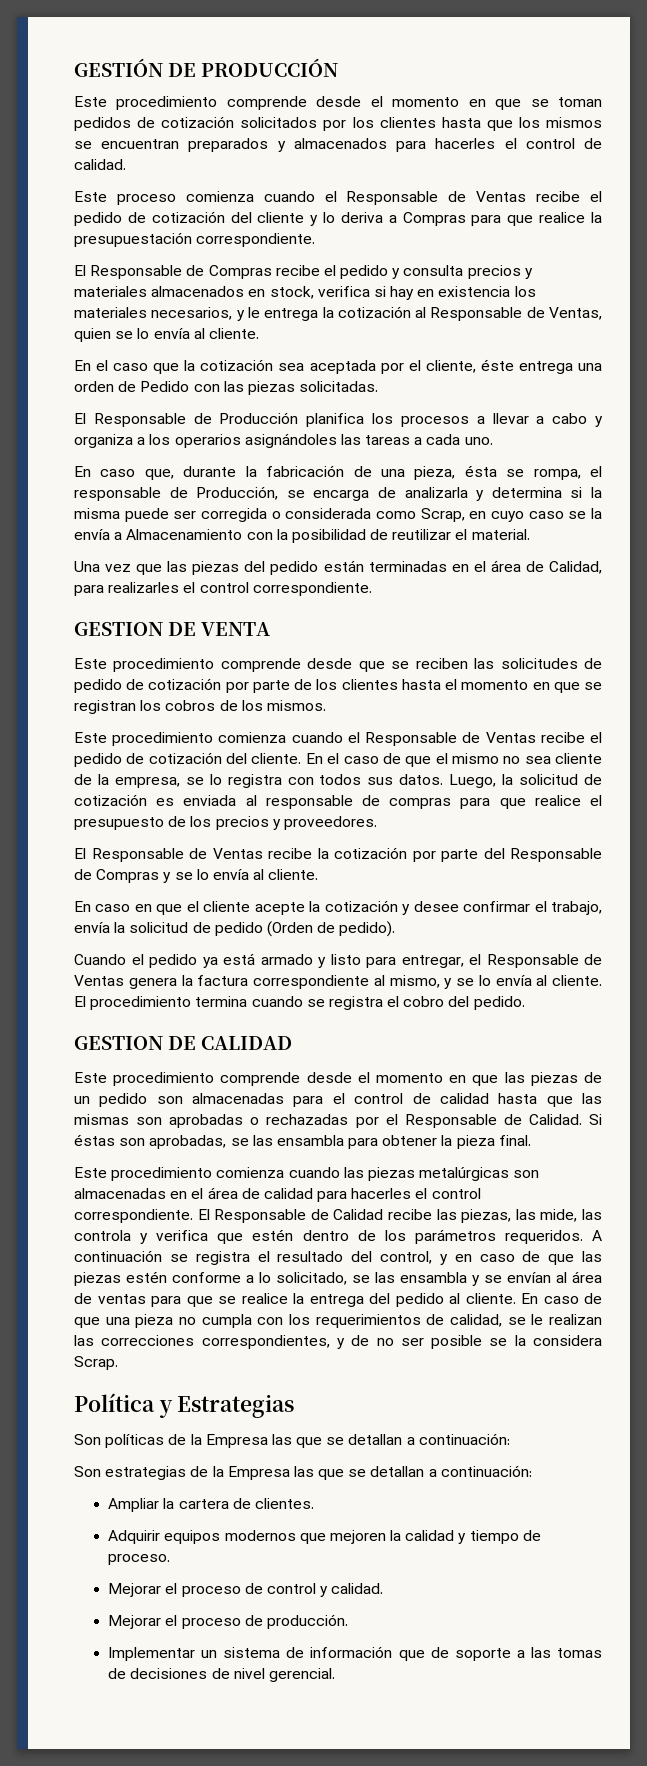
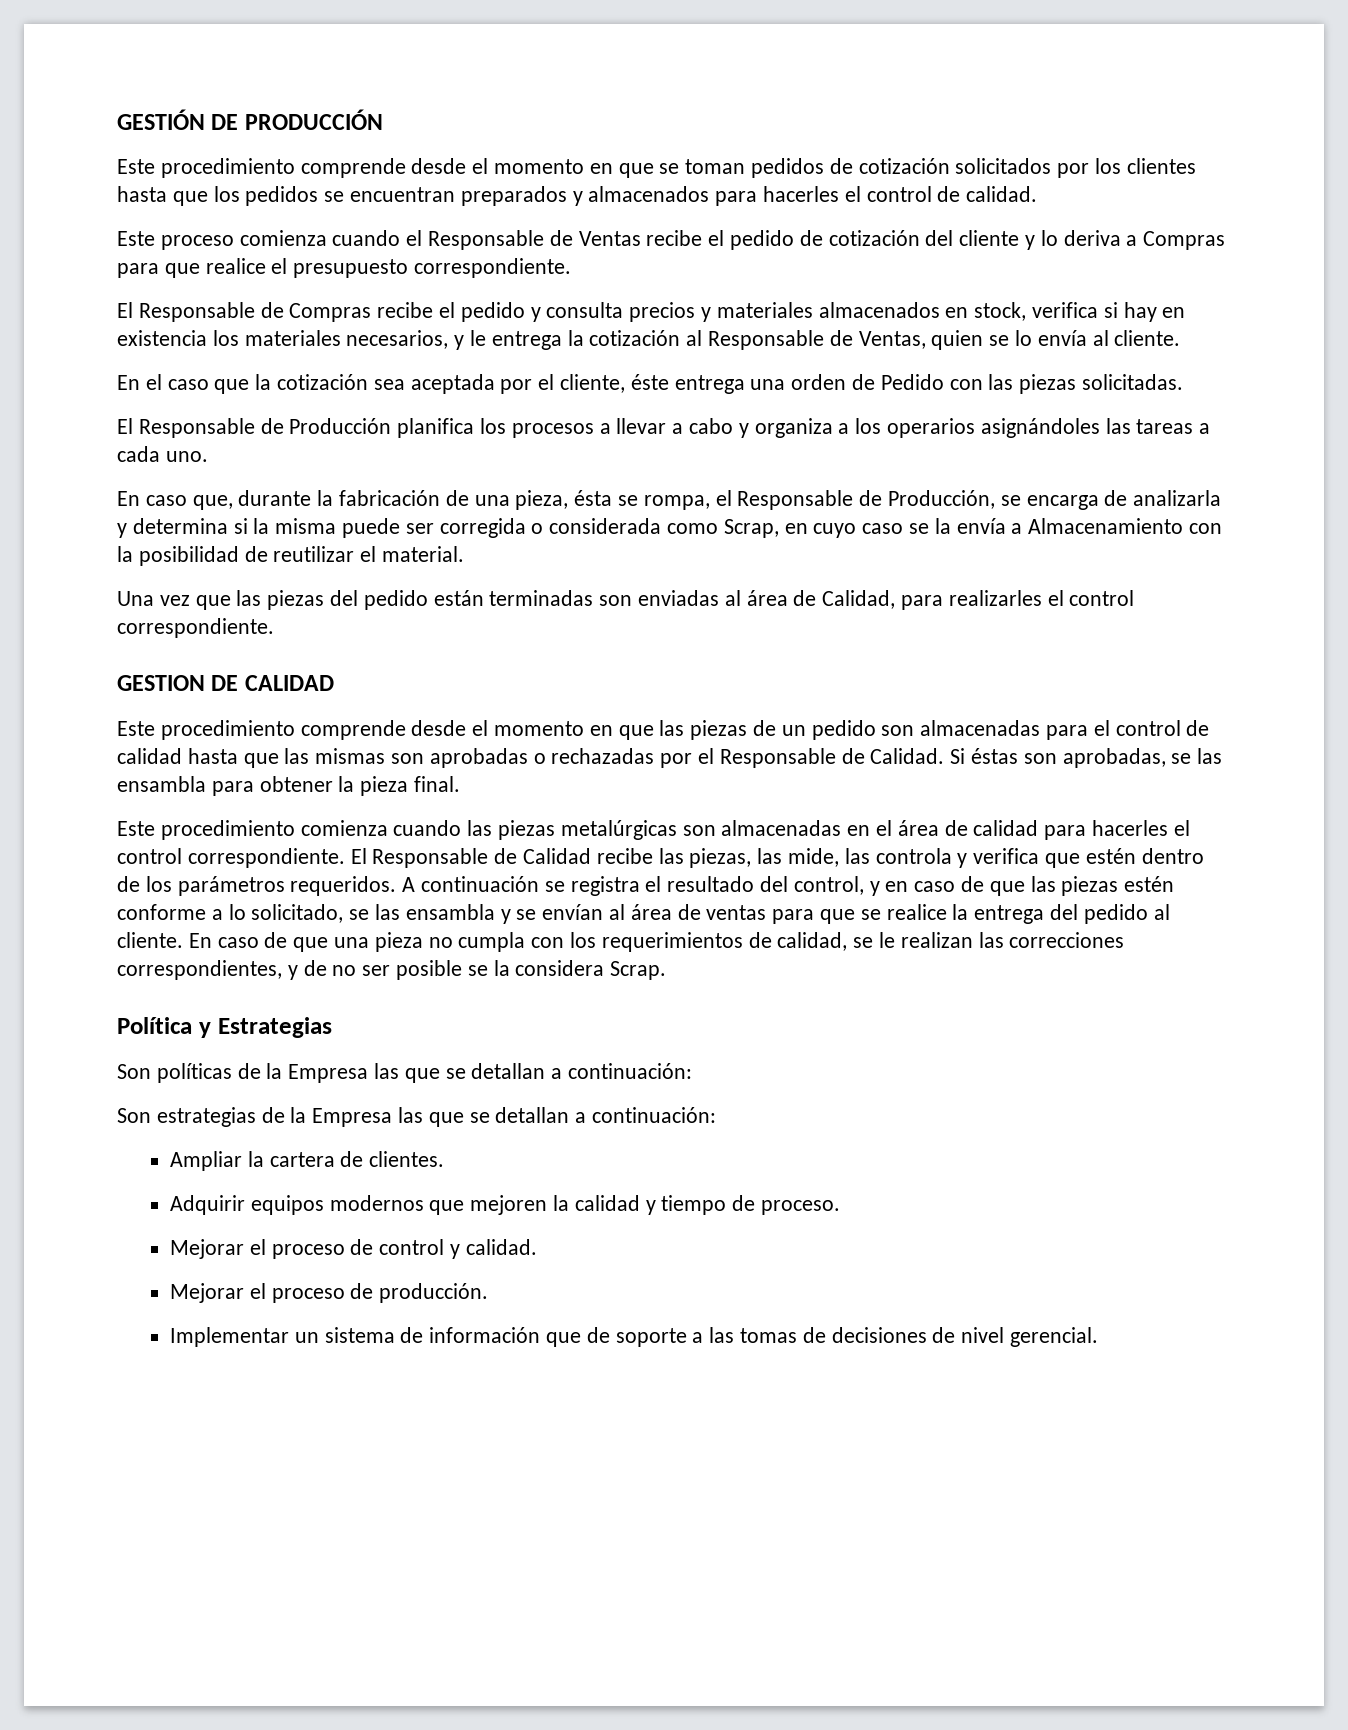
- Este procedimiento comprende desde el momento en que se toman pedidos de cotización solicitados por los clientes hasta que los mismos se encuentran preparados y almacenados para hacerles el control de calidad.
+ Este procedimiento comprende desde el momento en que se toman pedidos de cotización solicitados por los clientes hasta que los pedidos se encuentran preparados y almacenados para hacerles el control de calidad.
- Este proceso comienza cuando el Responsable de Ventas recibe el pedido de cotización del cliente y lo deriva a Compras para que realice la presupuestación correspondiente.
+ Este proceso comienza cuando el Responsable de Ventas recibe el pedido de cotización del cliente y lo deriva a Compras para que realice el presupuesto correspondiente.
- En caso que, durante la fabricación de una pieza, ésta se rompa, el responsable de Producción, se encarga de analizarla y determina si la misma puede ser corregida o considerada como Scrap, en cuyo caso se la envía a Almacenamiento con la posibilidad de reutilizar el material.
+ En caso que, durante la fabricación de una pieza, ésta se rompa, el Responsable de Producción, se encarga de analizarla y determina si la misma puede ser corregida o considerada como Scrap, en cuyo caso se la envía a Almacenamiento con la posibilidad de reutilizar el material.
- Una vez que las piezas del pedido están terminadas en el área de Calidad, para realizarles el control correspondiente.
+ Una vez que las piezas del pedido están terminadas son enviadas al área de Calidad, para realizarles el control correspondiente.
- GESTION DE VENTA
- Este procedimiento comprende desde que se reciben las solicitudes de pedido de cotización por parte de los clientes hasta el momento en que se registran los cobros de los mismos.
- Este procedimiento comienza cuando el Responsable de Ventas recibe el pedido de cotización del cliente. En el caso de que el mismo no sea cliente de la empresa, se lo registra con todos sus datos. Luego, la solicitud de cotización es enviada al responsable de compras para que realice el presupuesto de los precios y proveedores.
- El Responsable de Ventas recibe la cotización por parte del Responsable de Compras y se lo envía al cliente.
- En caso en que el cliente acepte la cotización y desee confirmar el trabajo, envía la solicitud de pedido (Orden de pedido).
- Cuando el pedido ya está armado y listo para entregar, el Responsable de Ventas genera la factura correspondiente al mismo, y se lo envía al cliente. El procedimiento termina cuando se registra el cobro del pedido.

